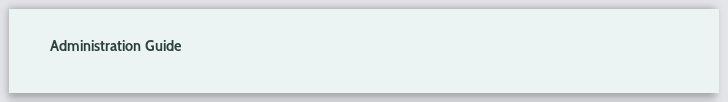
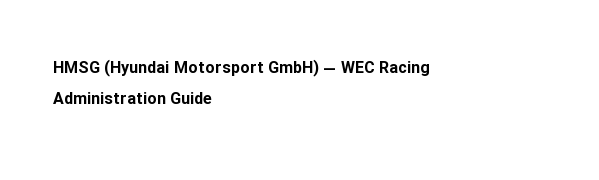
+ HMSG (Hyundai Motorsport GmbH) — WEC Racing

